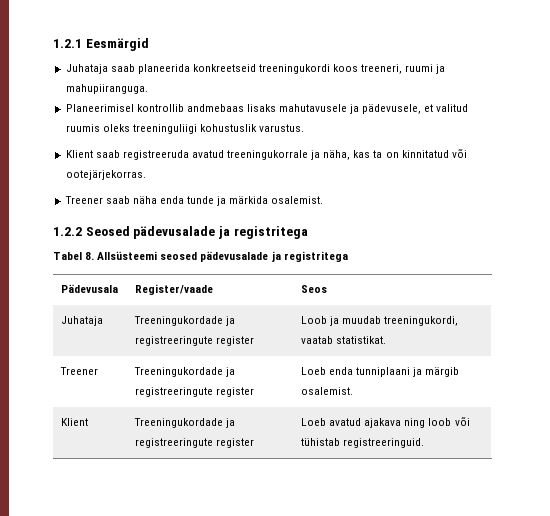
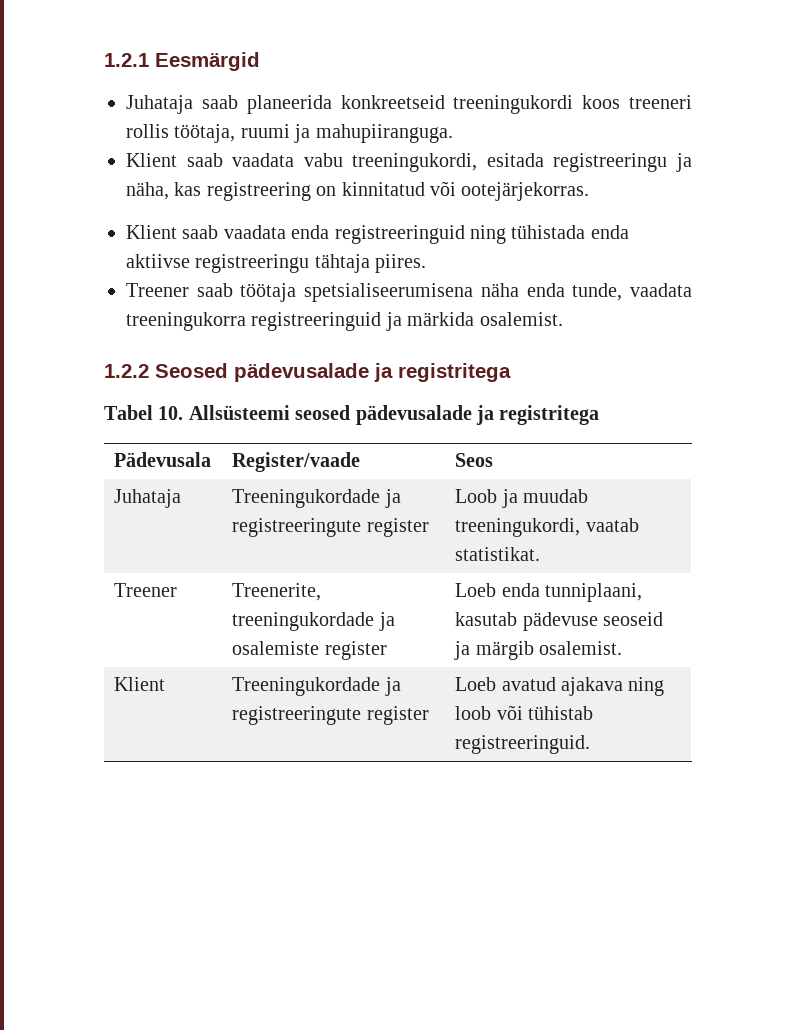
- Juhataja saab planeerida konkreetseid treeningukordi koos treeneri, ruumi ja mahupiiranguga.
+ Juhataja saab planeerida konkreetseid treeningukordi koos treeneri rollis töötaja, ruumi ja mahupiiranguga.
- Planeerimisel kontrollib andmebaas lisaks mahutavusele ja pädevusele, et valitud ruumis oleks treeninguliigi kohustuslik varustus.
- Klient saab registreeruda avatud treeningukorrale ja näha, kas ta on kinnitatud või ootejärjekorras.
+ Klient saab vaadata vabu treeningukordi, esitada registreeringu ja näha, kas registreering on kinnitatud või ootejärjekorras.
- Treener saab näha enda tunde ja märkida osalemist.
+ Klient saab vaadata enda registreeringuid ning tühistada enda aktiivse registreeringu tähtaja piires.
+ Treener saab töötaja spetsialiseerumisena näha enda tunde, vaadata treeningukorra registreeringuid ja märkida osalemist.
- Tabel 8. Allsüsteemi seosed pädevusalade ja registritega
+ Tabel 10. Allsüsteemi seosed pädevusalade ja registritega
- Treener | Treeningukordade ja registreeringute register | Loeb enda tunniplaani ja märgib osalemist.
+ Treener | Treenerite, treeningukordade ja osalemiste register | Loeb enda tunniplaani, kasutab pädevuse seoseid ja märgib osalemist.

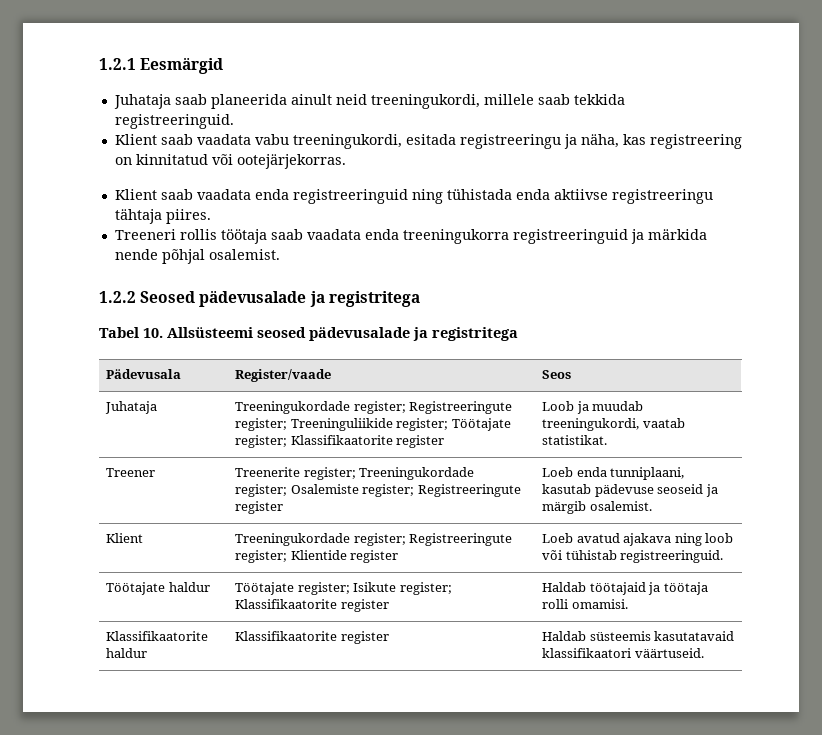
- Juhataja saab planeerida konkreetseid treeningukordi koos treeneri rollis töötaja, ruumi ja mahupiiranguga.
+ Juhataja saab planeerida ainult neid treeningukordi, millele saab tekkida registreeringuid.
- Treener saab töötaja spetsialiseerumisena näha enda tunde, vaadata treeningukorra registreeringuid ja märkida osalemist.
+ Treeneri rollis töötaja saab vaadata enda treeningukorra registreeringuid ja märkida nende põhjal osalemist.
- Juhataja | Treeningukordade ja registreeringute register | Loob ja muudab treeningukordi, vaatab statistikat.
+ Juhataja | Treeningukordade register; Registreeringute register; Treeninguliikide register; Töötajate register; Klassifikaatorite register | Loob ja muudab treeningukordi, vaatab statistikat.
- Treener | Treenerite, treeningukordade ja osalemiste register | Loeb enda tunniplaani, kasutab pädevuse seoseid ja märgib osalemist.
+ Treener | Treenerite register; Treeningukordade register; Osalemiste register; Registreeringute register | Loeb enda tunniplaani, kasutab pädevuse seoseid ja märgib osalemist.
- Klient | Treeningukordade ja registreeringute register | Loeb avatud ajakava ning loob või tühistab registreeringuid.
+ Klient | Treeningukordade register; Registreeringute register; Klientide register | Loeb avatud ajakava ning loob või tühistab registreeringuid.
+ Töötajate haldur | Töötajate register; Isikute register; Klassifikaatorite register | Haldab töötajaid ja töötaja rolli omamisi.
+ Klassifikaatorite haldur | Klassifikaatorite register | Haldab süsteemis kasutatavaid klassifikaatori väärtuseid.

